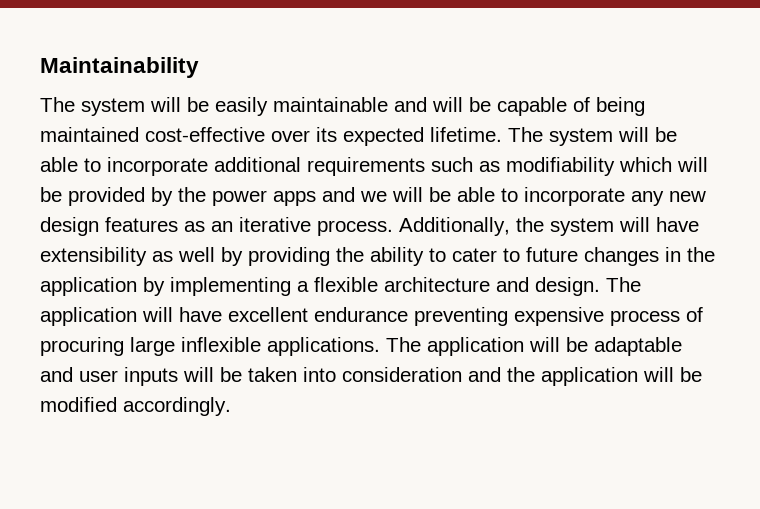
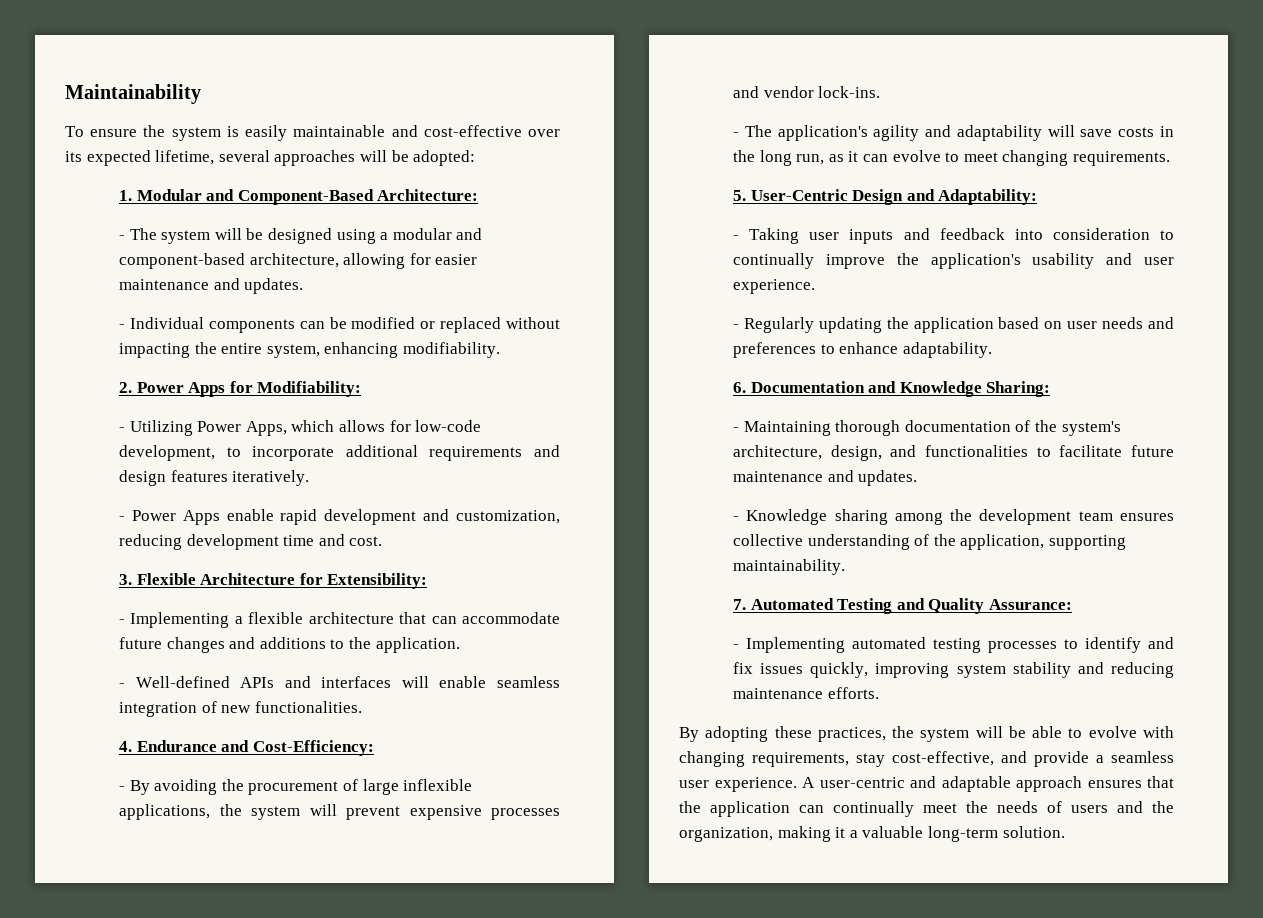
- The system will be easily maintainable and will be capable of being maintained cost-effective over its expected lifetime. The system will be able to incorporate additional requirements such as modifiability which will be provided by the power apps and we will be able to incorporate any new design features as an iterative process. Additionally, the system will have extensibility as well by providing the ability to cater to future changes in the application by implementing a flexible architecture and design. The application will have excellent endurance preventing expensive process of procuring large inflexible applications. The application will be adaptable and user inputs will be taken into consideration and the application will be modified accordingly.
+ To ensure the system is easily maintainable and cost-effective over its expected lifetime, several approaches will be adopted:
+ 1. Modular and Component-Based Architecture:
+ - The system will be designed using a modular and component-based architecture, allowing for easier maintenance and updates.
+ - Individual components can be modified or replaced without impacting the entire system, enhancing modifiability.
+ 2. Power Apps for Modifiability:
+ - Utilizing Power Apps, which allows for low-code development, to incorporate additional requirements and design features iteratively.
+ - Power Apps enable rapid development and customization, reducing development time and cost.
+ 3. Flexible Architecture for Extensibility:
+ - Implementing a flexible architecture that can accommodate future changes and additions to the application.
+ - Well-defined APIs and interfaces will enable seamless integration of new functionalities.
+ 4. Endurance and Cost-Efficiency:
+ - By avoiding the procurement of large inflexible applications, the system will prevent expensive processes and vendor lock-ins.
+ - The application's agility and adaptability will save costs in the long run, as it can evolve to meet changing requirements.
+ 5. User-Centric Design and Adaptability:
+ - Taking user inputs and feedback into consideration to continually improve the application's usability and user experience.
+ - Regularly updating the application based on user needs and preferences to enhance adaptability.
+ 6. Documentation and Knowledge Sharing:
+ - Maintaining thorough documentation of the system's architecture, design, and functionalities to facilitate future maintenance and updates.
+ - Knowledge sharing among the development team ensures collective understanding of the application, supporting maintainability.
+ 7. Automated Testing and Quality Assurance:
+ - Implementing automated testing processes to identify and fix issues quickly, improving system stability and reducing maintenance efforts.
+ By adopting these practices, the system will be able to evolve with changing requirements, stay cost-effective, and provide a seamless user experience. A user-centric and adaptable approach ensures that the application can continually meet the needs of users and the organization, making it a valuable long-term solution.

